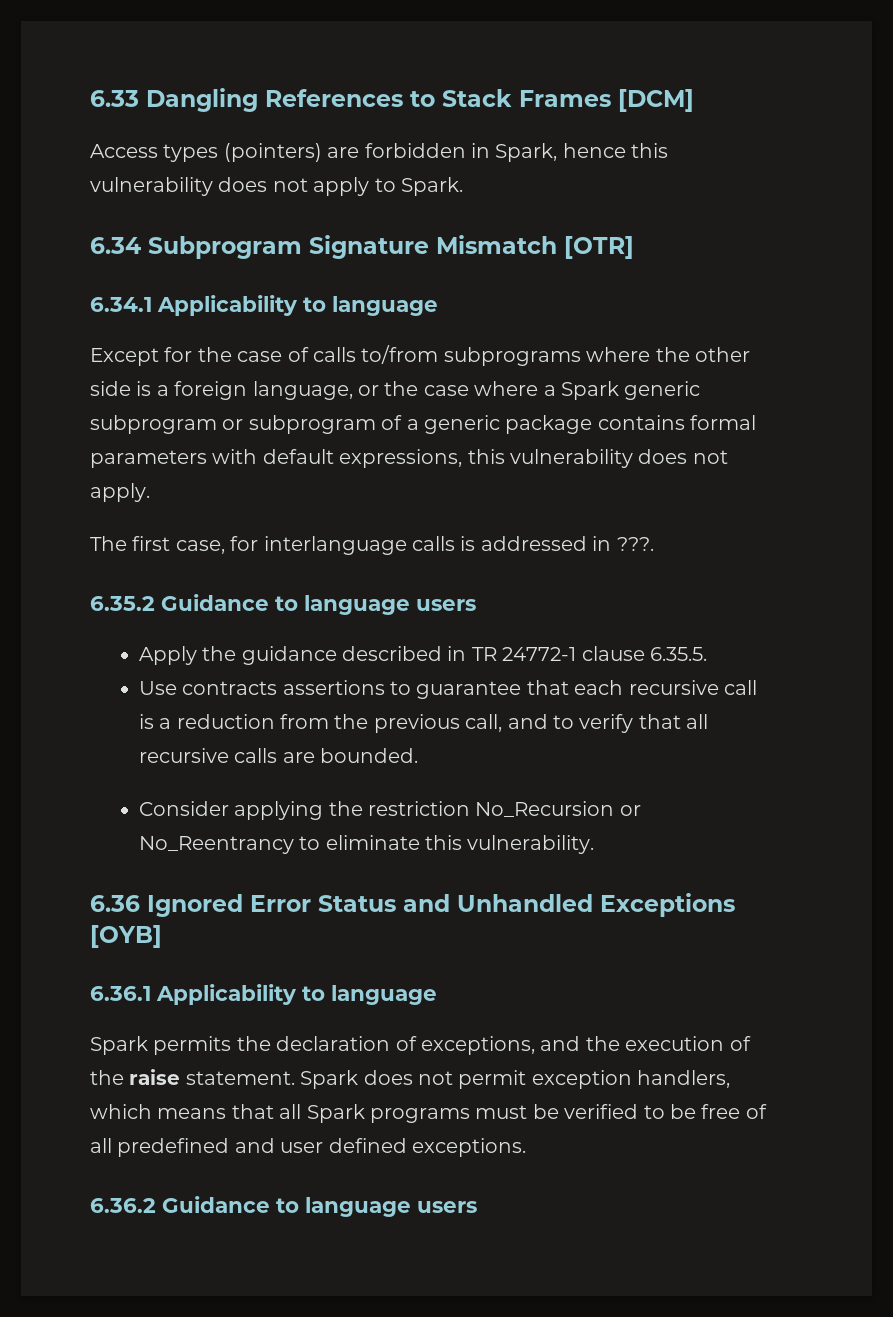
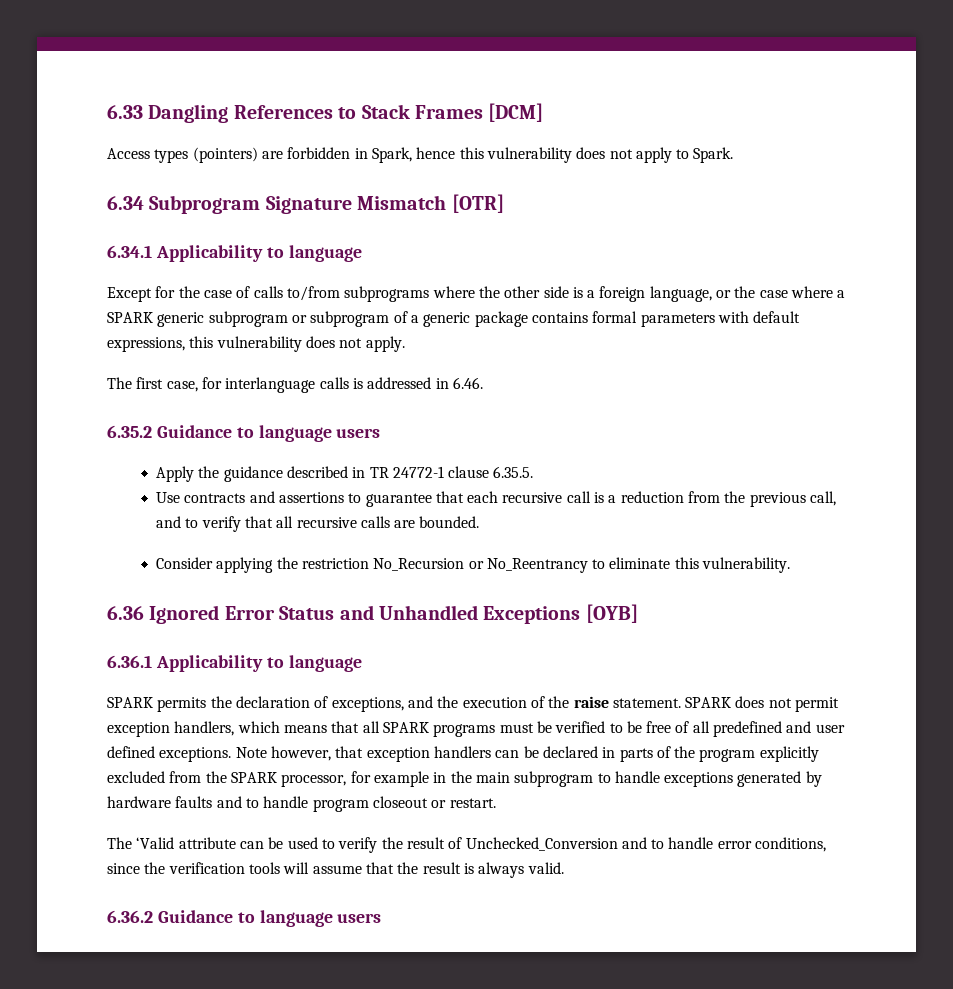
- Except for the case of calls to/from subprograms where the other side is a foreign language, or the case where a Spark generic subprogram or subprogram of a generic package contains formal parameters with default expressions, this vulnerability does not apply.
+ Except for the case of calls to/from subprograms where the other side is a foreign language, or the case where a SPARK generic subprogram or subprogram of a generic package contains formal parameters with default expressions, this vulnerability does not apply.
- The first case, for interlanguage calls is addressed in ???.
+ The first case, for interlanguage calls is addressed in 6.46.
- Use contracts assertions to guarantee that each recursive call is a reduction from the previous call, and to verify that all recursive calls are bounded.
+ Use contracts and assertions to guarantee that each recursive call is a reduction from the previous call, and to verify that all recursive calls are bounded.
- Spark permits the declaration of exceptions, and the execution of the raise statement.
+ SPARK permits the declaration of exceptions, and the execution of the raise statement.
- Spark does not permit exception handlers, which means that all Spark programs must be verified to be free of all predefined and user defined exceptions.
+ SPARK does not permit exception handlers, which means that all SPARK programs must be verified to be free of all predefined and user defined exceptions. Note however, that exception handlers can be declared in parts of the program explicitly excluded from the SPARK processor, for example in the main subprogram to handle exceptions generated by hardware faults and to handle program closeout or restart.
+ The ‘Valid attribute can be used to verify the result of Unchecked_Conversion and to handle error conditions, since the verification tools will assume that the result is always valid.

